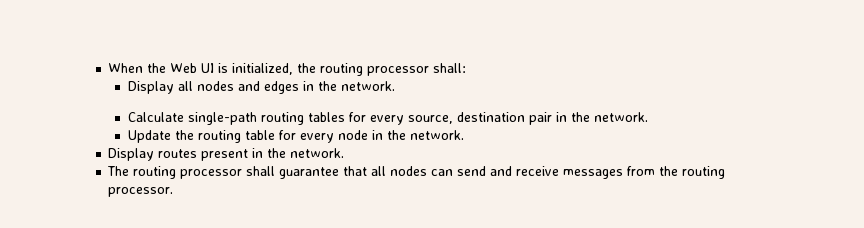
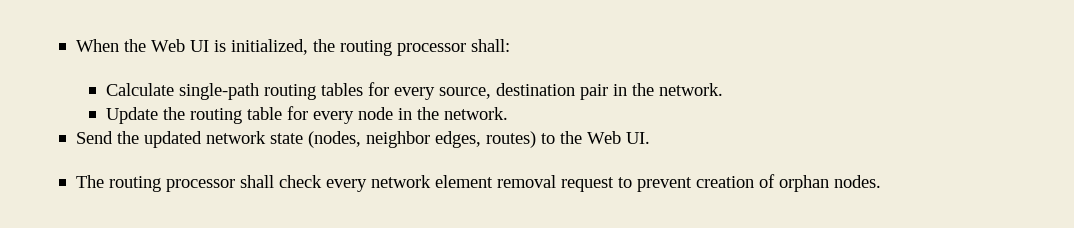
- Display all nodes and edges in the network.
- Display routes present in the network.
- The routing processor shall guarantee that all nodes can send and receive messages from the routing processor.
+ Send the updated network state (nodes, neighbor edges, routes) to the Web UI.
+ The routing processor shall check every network element removal request to prevent creation of orphan nodes.

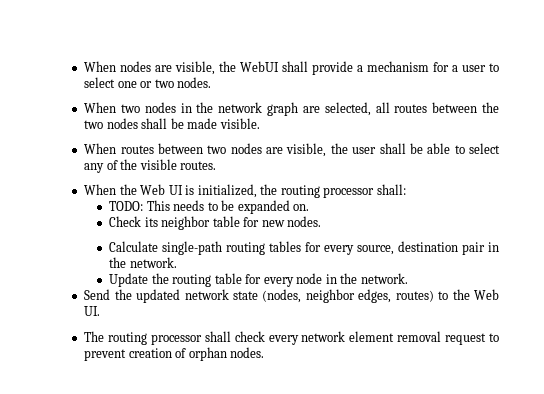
+ When nodes are visible, the WebUI shall provide a mechanism for a user to select one or two nodes.
+ When two nodes in the network graph are selected, all routes between the two nodes shall be made visible.
+ When routes between two nodes are visible, the user shall be able to select any of the visible routes.
+ TODO: This needs to be expanded on.
+ Check its neighbor table for new nodes.

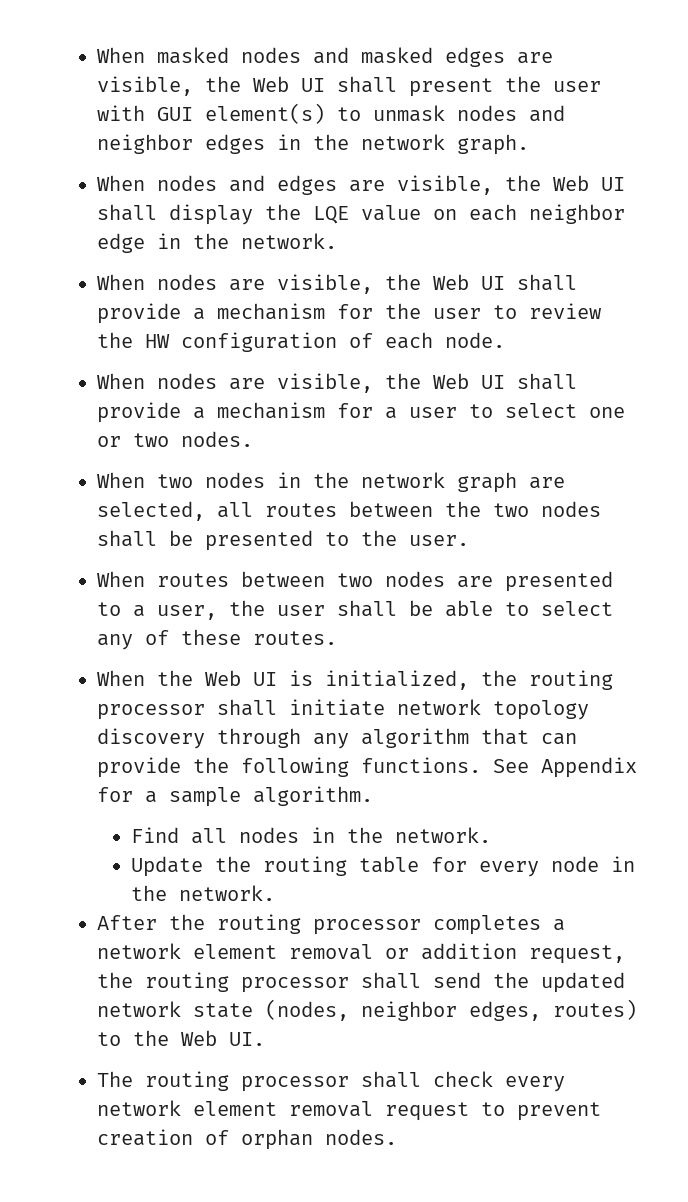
- When nodes are visible, the WebUI shall provide a mechanism for a user to select one or two nodes.
+ When masked nodes and masked edges are visible, the Web UI shall present the user with GUI element(s) to unmask nodes and neighbor edges in the network graph.
+ When nodes and edges are visible, the Web UI shall display the LQE value on each neighbor edge in the network.
+ When nodes are visible, the Web UI shall provide a mechanism for the user to review the HW configuration of each node.
+ When nodes are visible, the Web UI shall provide a mechanism for a user to select one or two nodes.
- When two nodes in the network graph are selected, all routes between the two nodes shall be made visible.
+ When two nodes in the network graph are selected, all routes between the two nodes shall be presented to the user.
- When routes between two nodes are visible, the user shall be able to select any of the visible routes.
+ When routes between two nodes are presented to a user, the user shall be able to select any of these routes.
- When the Web UI is initialized, the routing processor shall:
- TODO: This needs to be expanded on.
- Check its neighbor table for new nodes.
- Calculate single-path routing tables for every source, destination pair in the network.
+ When the Web UI is initialized, the routing processor shall initiate network topology discovery through any algorithm that can provide the following functions. See Appendix for a sample algorithm.
+ Find all nodes in the network.
- Send the updated network state (nodes, neighbor edges, routes) to the Web UI.
+ After the routing processor completes a network element removal or addition request, the routing processor shall send the updated network state (nodes, neighbor edges, routes) to the Web UI.

